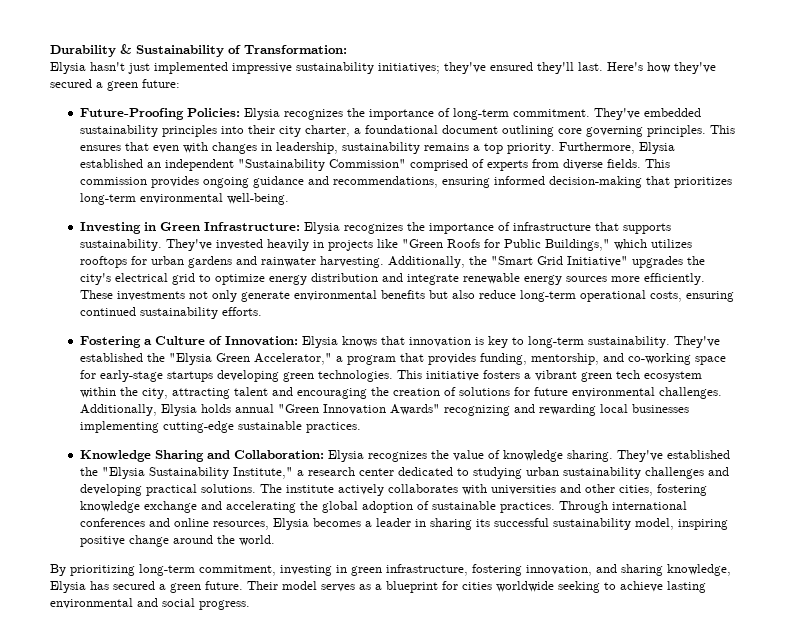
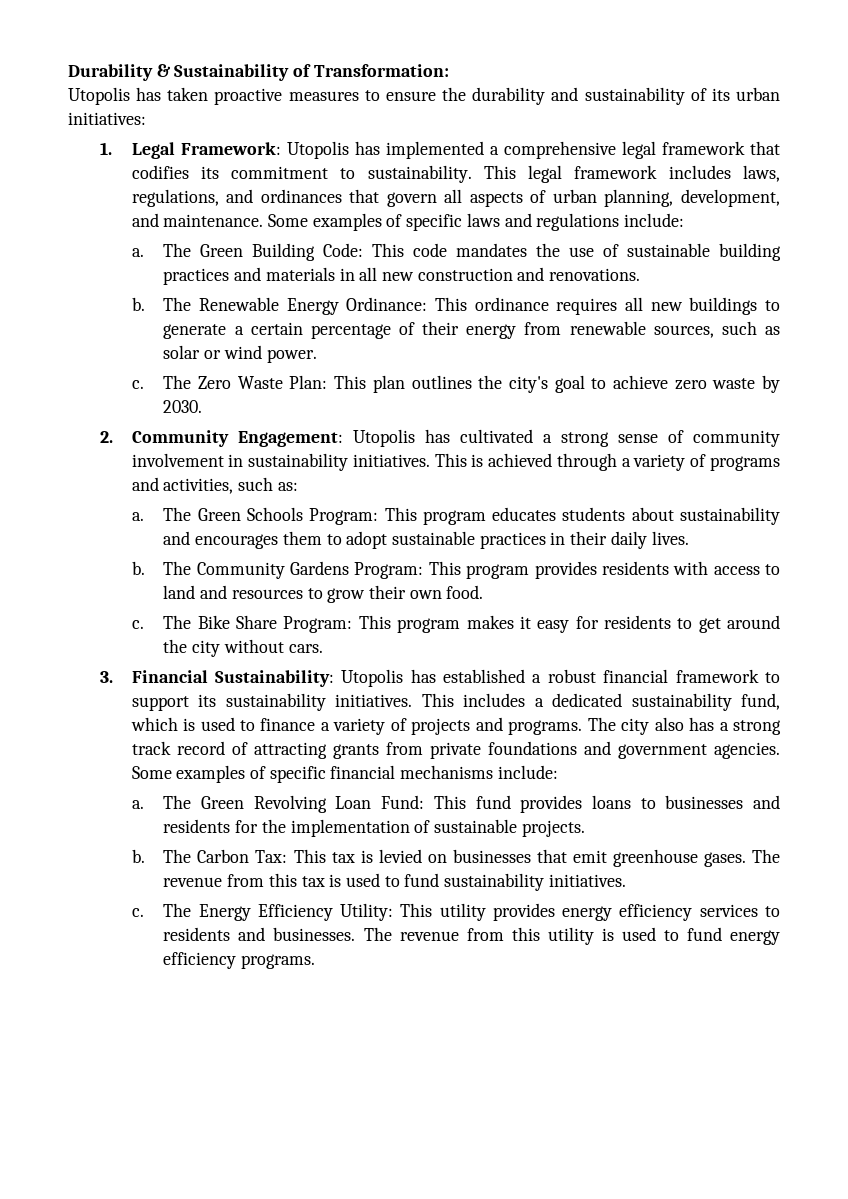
- Elysia hasn't just implemented impressive sustainability initiatives; they've ensured they'll last. Here's how they've secured a green future:
- Future-Proofing Policies: Elysia recognizes the importance of long-term commitment. They've embedded sustainability principles into their city charter, a foundational document outlining core governing principles. This ensures that even with changes in leadership, sustainability remains a top priority. Furthermore, Elysia established an independent "Sustainability Commission" comprised of experts from diverse fields. This commission provides ongoing guidance and recommendations, ensuring informed decision-making that prioritizes long-term environmental well-being.
- Investing in Green Infrastructure: Elysia recognizes the importance of infrastructure that supports sustainability. They've invested heavily in projects like "Green Roofs for Public Buildings," which utilizes rooftops for urban gardens and rainwater harvesting. Additionally, the "Smart Grid Initiative" upgrades the city's electrical grid to optimize energy distribution and integrate renewable energy sources more efficiently. These investments not only generate environmental benefits but also reduce long-term operational costs, ensuring continued sustainability efforts.
- Fostering a Culture of Innovation: Elysia knows that innovation is key to long-term sustainability. They've established the "Elysia Green Accelerator," a program that provides funding, mentorship, and co-working space for early-stage startups developing green technologies. This initiative fosters a vibrant green tech ecosystem within the city, attracting talent and encouraging the creation of solutions for future environmental challenges. Additionally, Elysia holds annual "Green Innovation Awards" recognizing and rewarding local businesses implementing cutting-edge sustainable practices.
- Knowledge Sharing and Collaboration: Elysia recognizes the value of knowledge sharing. They've established the "Elysia Sustainability Institute," a research center dedicated to studying urban sustainability challenges and developing practical solutions. The institute actively collaborates with universities and other cities, fostering knowledge exchange and accelerating the global adoption of sustainable practices. Through international conferences and online resources, Elysia becomes a leader in sharing its successful sustainability model, inspiring positive change around the world.
- By prioritizing long-term commitment, investing in green infrastructure, fostering innovation, and sharing knowledge, Elysia has secured a green future. Their model serves as a blueprint for cities worldwide seeking to achieve lasting environmental and social progress.
+ Utopolis has taken proactive measures to ensure the durability and sustainability of its urban initiatives:
+ 1. Legal Framework: Utopolis has implemented a comprehensive legal framework that codifies its commitment to sustainability. This legal framework includes laws, regulations, and ordinances that govern all aspects of urban planning, development, and maintenance. Some examples of specific laws and regulations include:
+ a. The Green Building Code: This code mandates the use of sustainable building practices and materials in all new construction and renovations.
+ b. The Renewable Energy Ordinance: This ordinance requires all new buildings to generate a certain percentage of their energy from renewable sources, such as solar or wind power.
+ c. The Zero Waste Plan: This plan outlines the city's goal to achieve zero waste by 2030.
+ 2. Community Engagement: Utopolis has cultivated a strong sense of community involvement in sustainability initiatives. This is achieved through a variety of programs and activities, such as:
+ a. The Green Schools Program: This program educates students about sustainability and encourages them to adopt sustainable practices in their daily lives.
+ b. The Community Gardens Program: This program provides residents with access to land and resources to grow their own food.
+ c. The Bike Share Program: This program makes it easy for residents to get around the city without cars.
+ 3. Financial Sustainability: Utopolis has established a robust financial framework to support its sustainability initiatives. This includes a dedicated sustainability fund, which is used to finance a variety of projects and programs. The city also has a strong track record of attracting grants from private foundations and government agencies. Some examples of specific financial mechanisms include:
+ a. The Green Revolving Loan Fund: This fund provides loans to businesses and residents for the implementation of sustainable projects.
+ b. The Carbon Tax: This tax is levied on businesses that emit greenhouse gases. The revenue from this tax is used to fund sustainability initiatives.
+ c. The Energy Efficiency Utility: This utility provides energy efficiency services to residents and businesses. The revenue from this utility is used to fund energy efficiency programs.

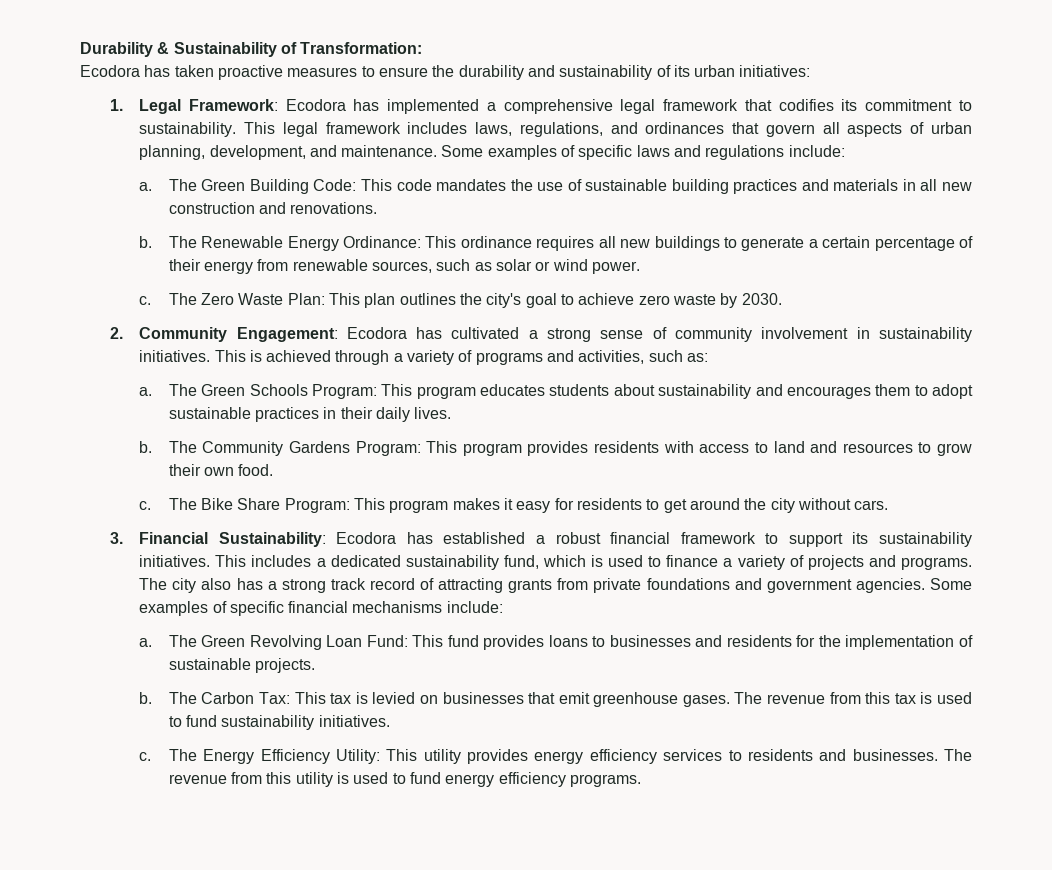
- Utopolis has taken proactive measures to ensure the durability and sustainability of its urban initiatives:
+ Ecodora has taken proactive measures to ensure the durability and sustainability of its urban initiatives:
- 1. Legal Framework: Utopolis has implemented a comprehensive legal framework that codifies its commitment to sustainability.
+ 1. Legal Framework: Ecodora has implemented a comprehensive legal framework that codifies its commitment to sustainability.
- 2. Community Engagement: Utopolis has cultivated a strong sense of community involvement in sustainability initiatives.
+ 2. Community Engagement: Ecodora has cultivated a strong sense of community involvement in sustainability initiatives.
- 3. Financial Sustainability: Utopolis has established a robust financial framework to support its sustainability initiatives.
+ 3. Financial Sustainability: Ecodora has established a robust financial framework to support its sustainability initiatives.

